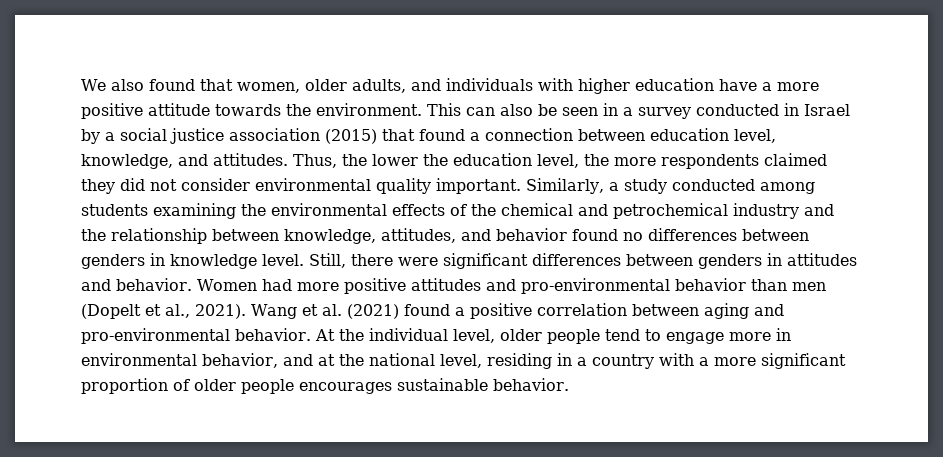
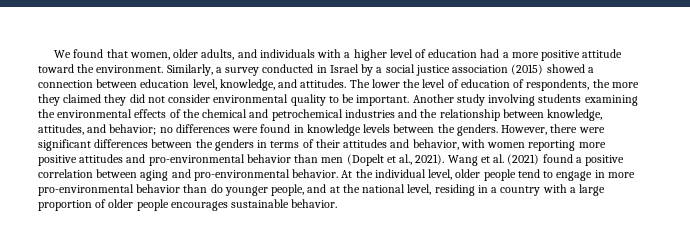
- We also found that women, older adults, and individuals with higher education have a more positive attitude towards the environment.
+ We found that women, older adults, and individuals with a higher level of education had a more positive attitude toward the environment.
- This can also be seen in a survey conducted in Israel by a social justice association (2015) that found a connection between education level, knowledge, and attitudes.
+ Similarly, a survey conducted in Israel by a social justice association (2015) showed a connection between education level, knowledge, and attitudes.
- Thus, the lower the education level, the more respondents claimed they did not consider environmental quality important. Similarly, a study conducted among students examining the environmental effects of the chemical and petrochemical industry and the relationship between knowledge, attitudes, and behavior found no differences between genders in knowledge level. Still, there were significant differences between genders in attitudes and behavior. Women had more positive attitudes and pro-environmental behavior than men (Dopelt et al., 2021).
+ The lower the level of education of respondents, the more they claimed they did not consider environmental quality to be important. Another study involving students examining the environmental effects of the chemical and petrochemical industries and the relationship between knowledge, attitudes, and behavior; no differences were found in knowledge levels between the genders. However, there were significant differences between the genders in terms of their attitudes and behavior, with women reporting more positive attitudes and pro-environmental behavior than men (Dopelt et al., 2021).
- At the individual level, older people tend to engage more in environmental behavior, and at the national level, residing in a country with a more significant proportion of older people encourages sustainable behavior.
+ At the individual level, older people tend to engage in more pro-environmental behavior than do younger people, and at the national level, residing in a country with a large proportion of older people encourages sustainable behavior.

